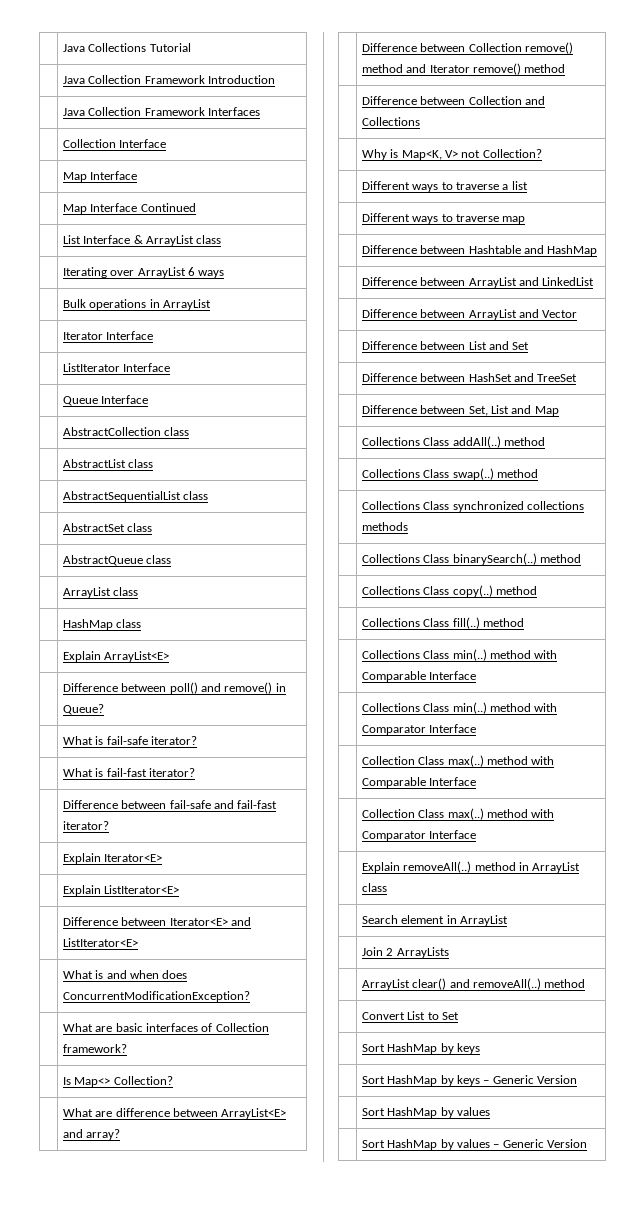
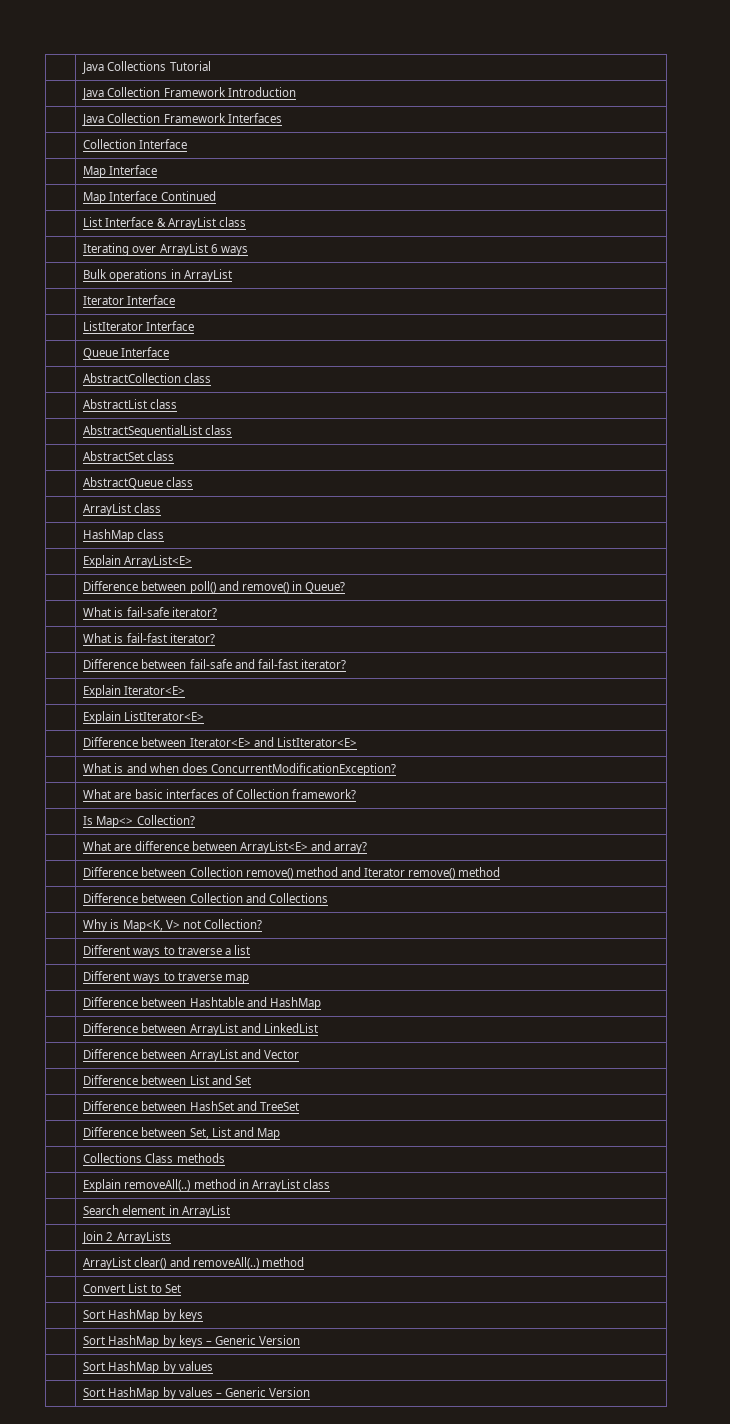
- | Collections Class addAll(..) method
- | Collections Class swap(..) method
- | Collections Class synchronized collections methods
- | Collections Class binarySearch(..) method
- | Collections Class copy(..) method
- | Collections Class fill(..) method
- | Collections Class min(..) method with Comparable Interface
- | Collections Class min(..) method with Comparator Interface
- | Collection Class max(..) method with Comparable Interface
- | Collection Class max(..) method with Comparator Interface
+ | Collections Class methods

